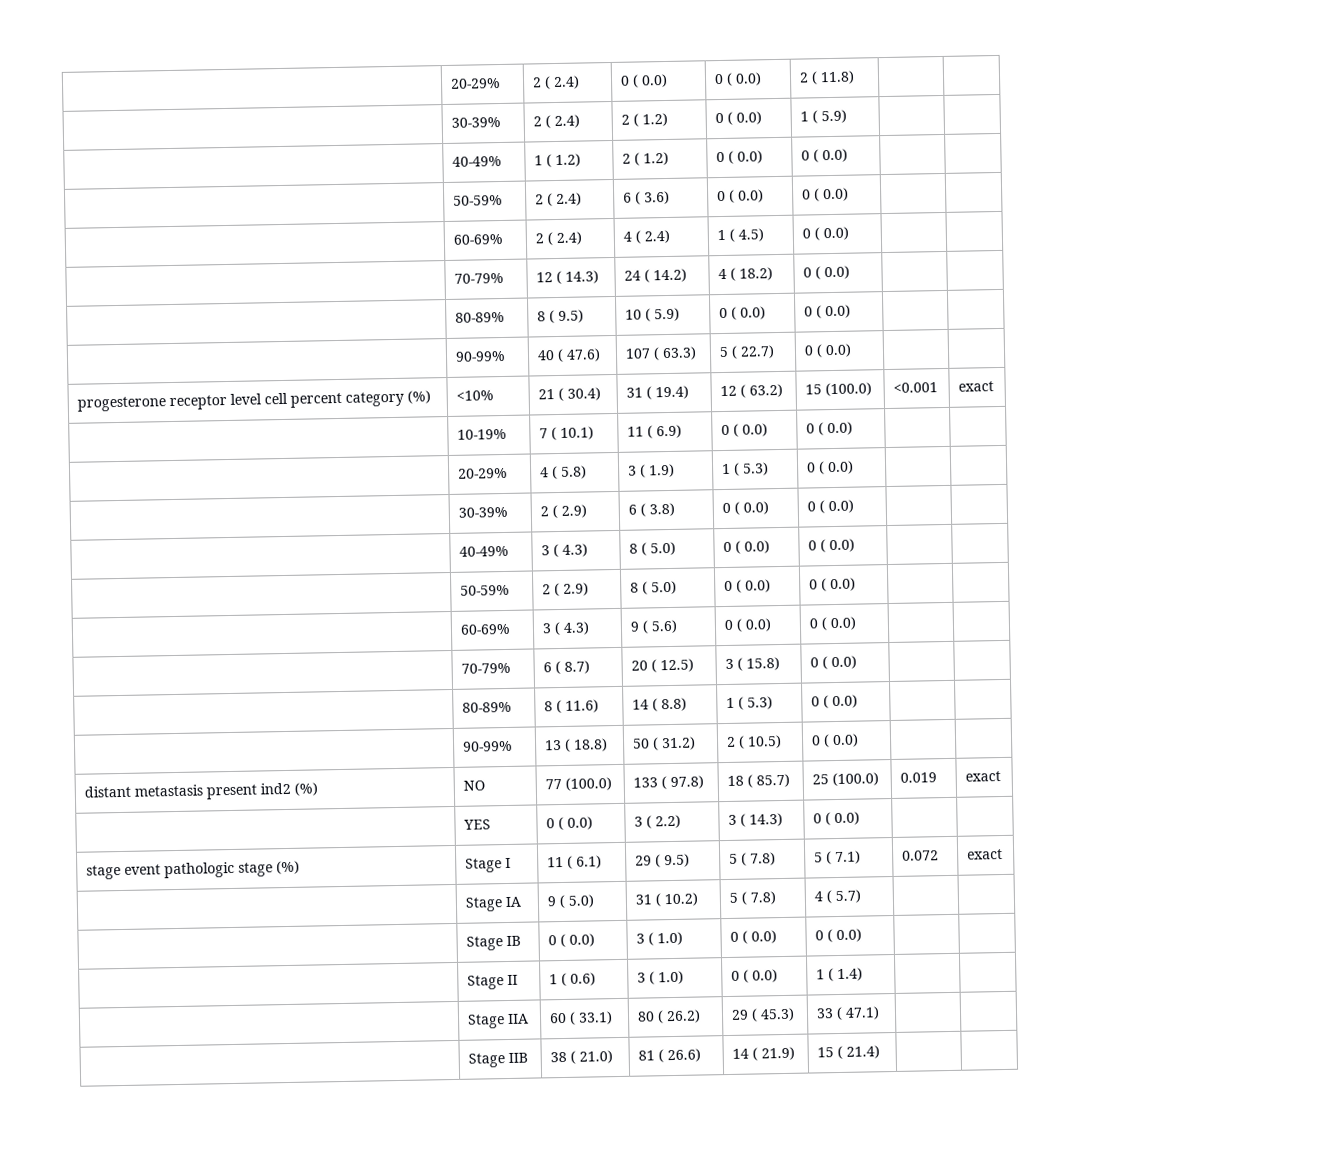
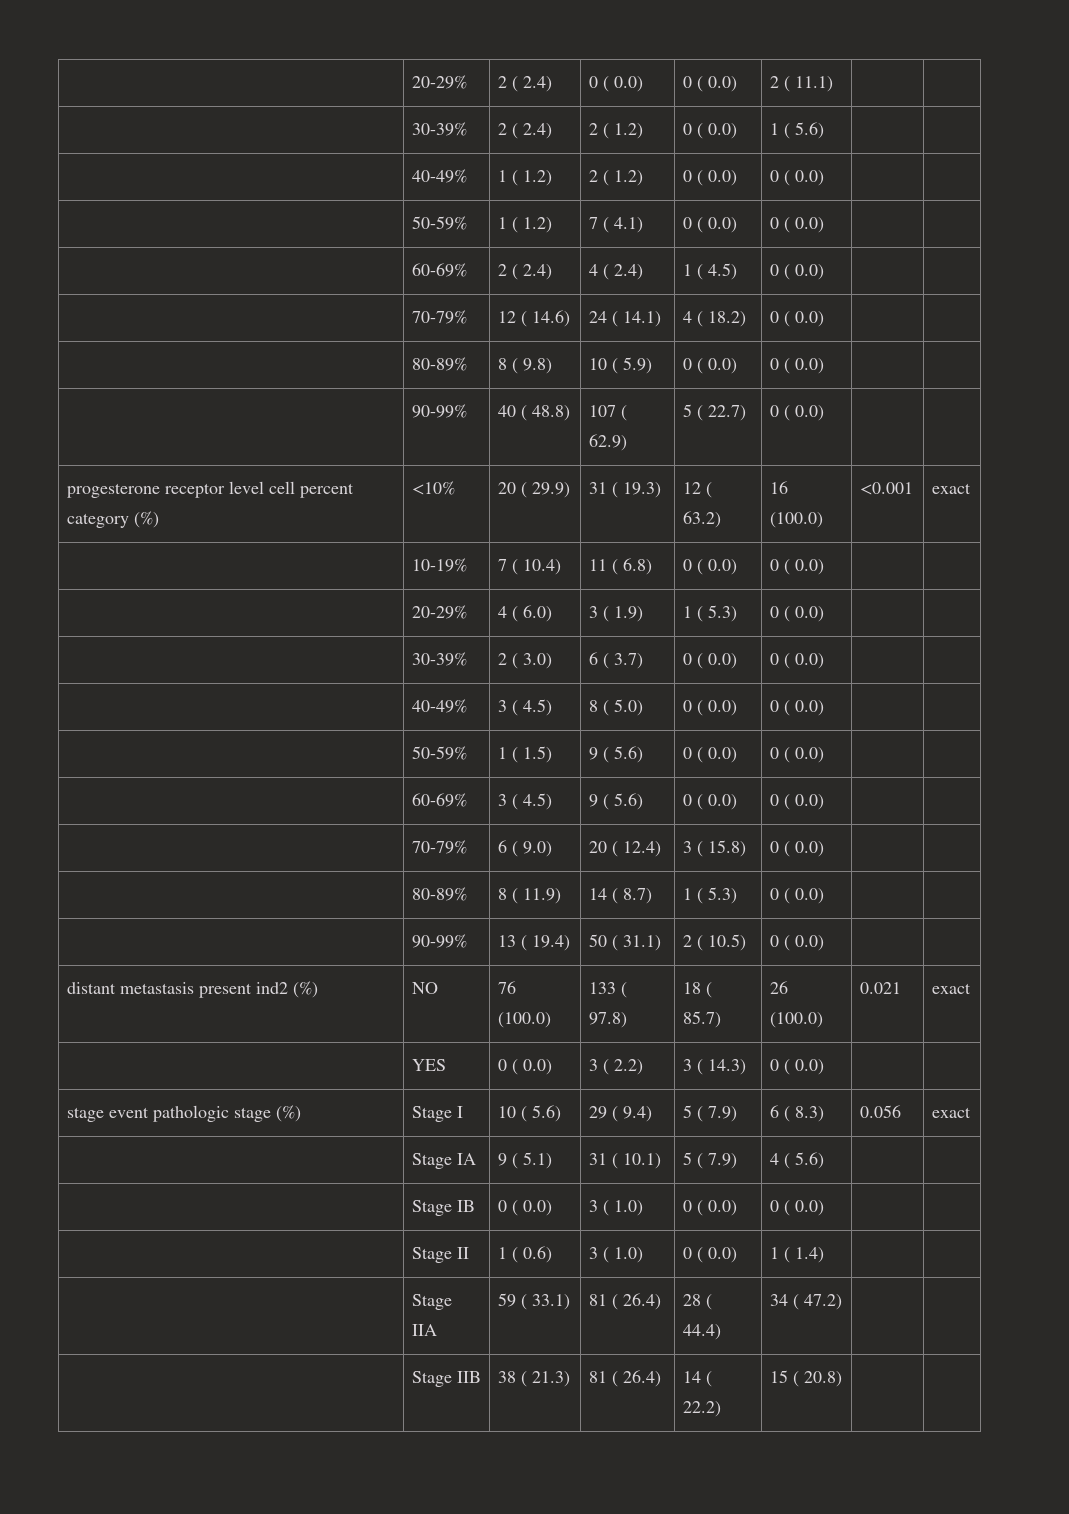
- | 20-29% | 2 ( 2.4) | 0 ( 0.0) | 0 ( 0.0) | 2 ( 11.8) | |
+ | 20-29% | 2 ( 2.4) | 0 ( 0.0) | 0 ( 0.0) | 2 ( 11.1) | |
- | 30-39% | 2 ( 2.4) | 2 ( 1.2) | 0 ( 0.0) | 1 ( 5.9) | |
+ | 30-39% | 2 ( 2.4) | 2 ( 1.2) | 0 ( 0.0) | 1 ( 5.6) | |
- | 50-59% | 2 ( 2.4) | 6 ( 3.6) | 0 ( 0.0) | 0 ( 0.0) | |
+ | 50-59% | 1 ( 1.2) | 7 ( 4.1) | 0 ( 0.0) | 0 ( 0.0) | |
- | 70-79% | 12 ( 14.3) | 24 ( 14.2) | 4 ( 18.2) | 0 ( 0.0) | |
+ | 70-79% | 12 ( 14.6) | 24 ( 14.1) | 4 ( 18.2) | 0 ( 0.0) | |
- | 80-89% | 8 ( 9.5) | 10 ( 5.9) | 0 ( 0.0) | 0 ( 0.0) | |
+ | 80-89% | 8 ( 9.8) | 10 ( 5.9) | 0 ( 0.0) | 0 ( 0.0) | |
- | 90-99% | 40 ( 47.6) | 107 ( 63.3) | 5 ( 22.7) | 0 ( 0.0) | |
+ | 90-99% | 40 ( 48.8) | 107 ( 62.9) | 5 ( 22.7) | 0 ( 0.0) | |
- progesterone receptor level cell percent category (%) | <10% | 21 ( 30.4) | 31 ( 19.4) | 12 ( 63.2) | 15 (100.0) | <0.001 | exact
+ progesterone receptor level cell percent category (%) | <10% | 20 ( 29.9) | 31 ( 19.3) | 12 ( 63.2) | 16 (100.0) | <0.001 | exact
- | 10-19% | 7 ( 10.1) | 11 ( 6.9) | 0 ( 0.0) | 0 ( 0.0) | |
+ | 10-19% | 7 ( 10.4) | 11 ( 6.8) | 0 ( 0.0) | 0 ( 0.0) | |
- | 20-29% | 4 ( 5.8) | 3 ( 1.9) | 1 ( 5.3) | 0 ( 0.0) | |
+ | 20-29% | 4 ( 6.0) | 3 ( 1.9) | 1 ( 5.3) | 0 ( 0.0) | |
- | 30-39% | 2 ( 2.9) | 6 ( 3.8) | 0 ( 0.0) | 0 ( 0.0) | |
+ | 30-39% | 2 ( 3.0) | 6 ( 3.7) | 0 ( 0.0) | 0 ( 0.0) | |
- | 40-49% | 3 ( 4.3) | 8 ( 5.0) | 0 ( 0.0) | 0 ( 0.0) | |
+ | 40-49% | 3 ( 4.5) | 8 ( 5.0) | 0 ( 0.0) | 0 ( 0.0) | |
- | 50-59% | 2 ( 2.9) | 8 ( 5.0) | 0 ( 0.0) | 0 ( 0.0) | |
+ | 50-59% | 1 ( 1.5) | 9 ( 5.6) | 0 ( 0.0) | 0 ( 0.0) | |
- | 60-69% | 3 ( 4.3) | 9 ( 5.6) | 0 ( 0.0) | 0 ( 0.0) | |
+ | 60-69% | 3 ( 4.5) | 9 ( 5.6) | 0 ( 0.0) | 0 ( 0.0) | |
- | 70-79% | 6 ( 8.7) | 20 ( 12.5) | 3 ( 15.8) | 0 ( 0.0) | |
+ | 70-79% | 6 ( 9.0) | 20 ( 12.4) | 3 ( 15.8) | 0 ( 0.0) | |
- | 80-89% | 8 ( 11.6) | 14 ( 8.8) | 1 ( 5.3) | 0 ( 0.0) | |
+ | 80-89% | 8 ( 11.9) | 14 ( 8.7) | 1 ( 5.3) | 0 ( 0.0) | |
- | 90-99% | 13 ( 18.8) | 50 ( 31.2) | 2 ( 10.5) | 0 ( 0.0) | |
+ | 90-99% | 13 ( 19.4) | 50 ( 31.1) | 2 ( 10.5) | 0 ( 0.0) | |
- distant metastasis present ind2 (%) | NO | 77 (100.0) | 133 ( 97.8) | 18 ( 85.7) | 25 (100.0) | 0.019 | exact
+ distant metastasis present ind2 (%) | NO | 76 (100.0) | 133 ( 97.8) | 18 ( 85.7) | 26 (100.0) | 0.021 | exact
- stage event pathologic stage (%) | Stage I | 11 ( 6.1) | 29 ( 9.5) | 5 ( 7.8) | 5 ( 7.1) | 0.072 | exact
+ stage event pathologic stage (%) | Stage I | 10 ( 5.6) | 29 ( 9.4) | 5 ( 7.9) | 6 ( 8.3) | 0.056 | exact
- | Stage IA | 9 ( 5.0) | 31 ( 10.2) | 5 ( 7.8) | 4 ( 5.7) | |
+ | Stage IA | 9 ( 5.1) | 31 ( 10.1) | 5 ( 7.9) | 4 ( 5.6) | |
- | Stage IIA | 60 ( 33.1) | 80 ( 26.2) | 29 ( 45.3) | 33 ( 47.1) | |
+ | Stage IIA | 59 ( 33.1) | 81 ( 26.4) | 28 ( 44.4) | 34 ( 47.2) | |
- | Stage IIB | 38 ( 21.0) | 81 ( 26.6) | 14 ( 21.9) | 15 ( 21.4) | |
+ | Stage IIB | 38 ( 21.3) | 81 ( 26.4) | 14 ( 22.2) | 15 ( 20.8) | |

